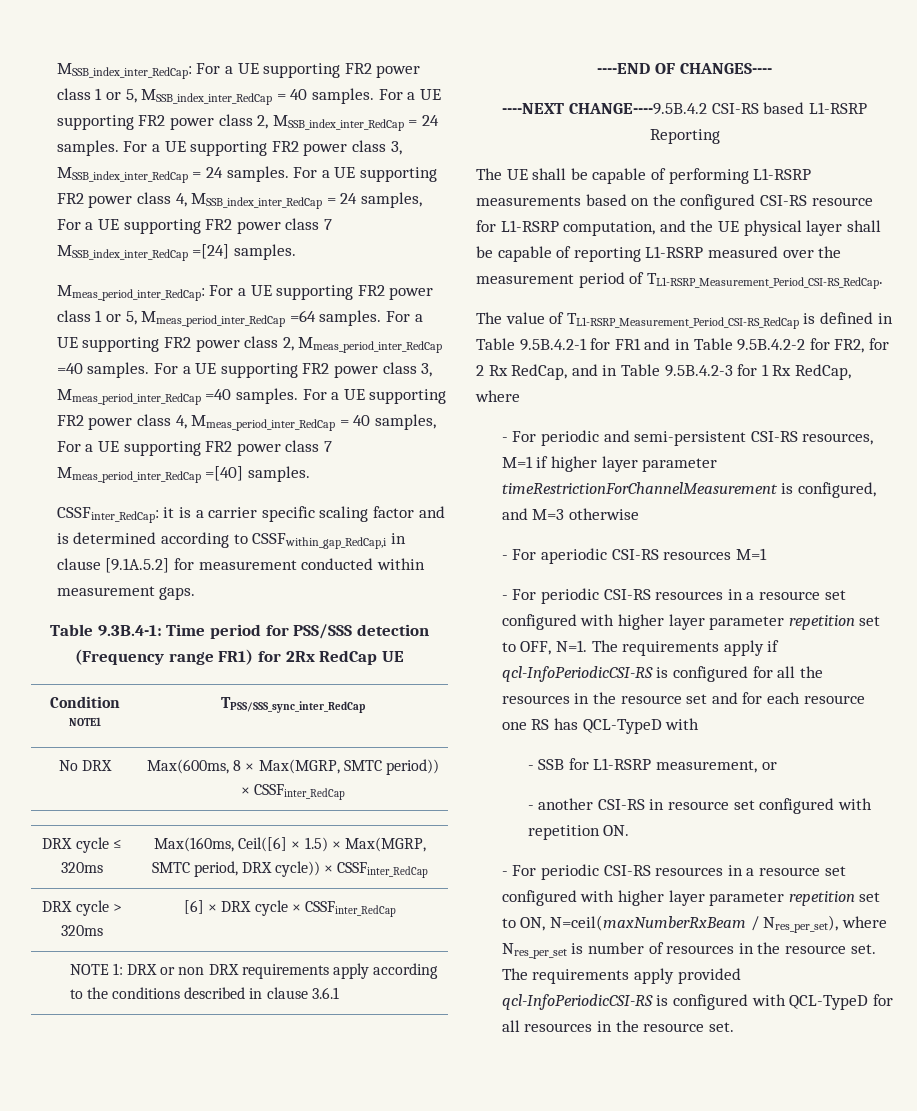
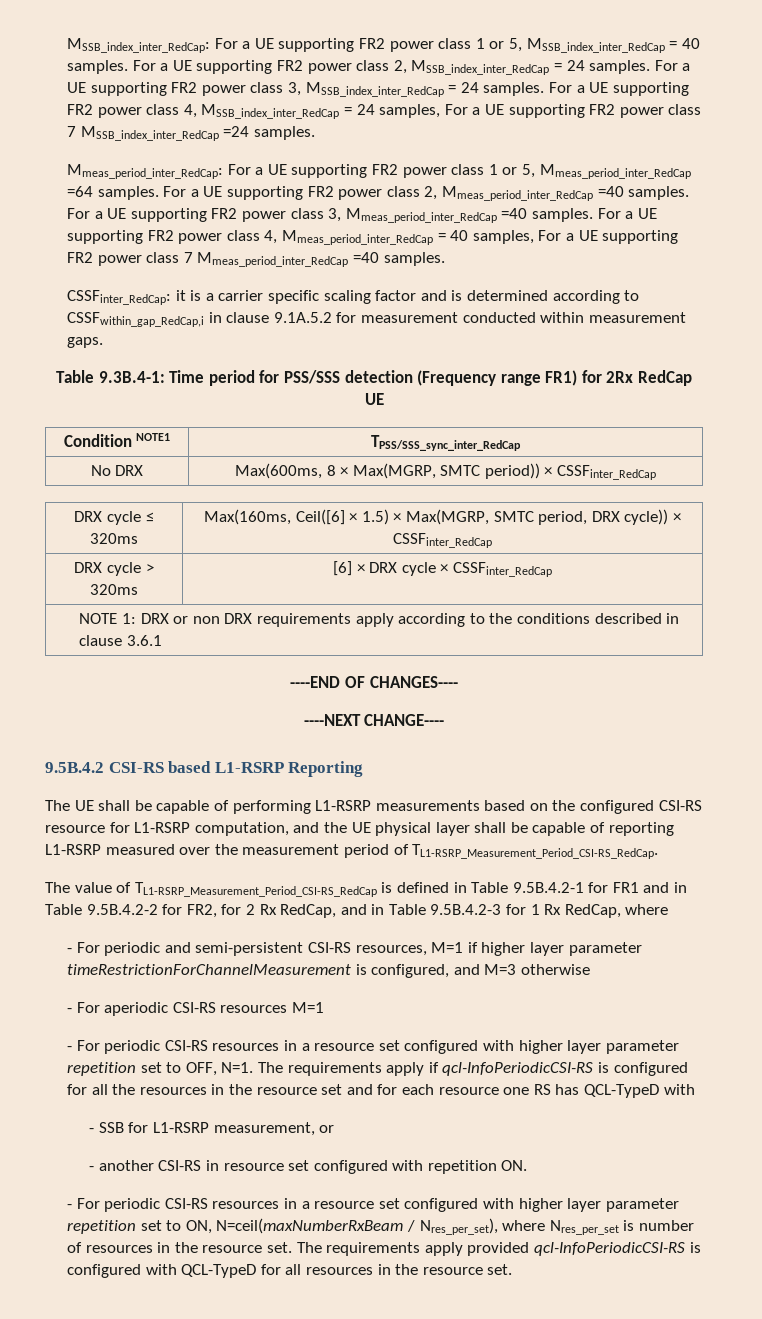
- For a UE supporting FR2 power class 4, MSSB_index_inter_RedCap = 24 samples, For a UE supporting FR2 power class 7 MSSB_index_inter_RedCap =[24] samples.
+ For a UE supporting FR2 power class 4, MSSB_index_inter_RedCap = 24 samples, For a UE supporting FR2 power class 7 MSSB_index_inter_RedCap =24 samples.
- For a UE supporting FR2 power class 4, Mmeas_period_inter_RedCap = 40 samples, For a UE supporting FR2 power class 7 Mmeas_period_inter_RedCap =[40] samples.
+ For a UE supporting FR2 power class 4, Mmeas_period_inter_RedCap = 40 samples, For a UE supporting FR2 power class 7 Mmeas_period_inter_RedCap =40 samples.
- CSSFinter_RedCap: it is a carrier specific scaling factor and is determined according to CSSFwithin_gap_RedCap,i in clause [9.1A.5.2] for measurement conducted within measurement gaps.
+ CSSFinter_RedCap: it is a carrier specific scaling factor and is determined according to CSSFwithin_gap_RedCap,i in clause 9.1A.5.2 for measurement conducted within measurement gaps.
- ----NEXT CHANGE----9.5B.4.2 CSI-RS based L1-RSRP Reporting
+ ----NEXT CHANGE----
+ 9.5B.4.2 CSI-RS based L1-RSRP Reporting

